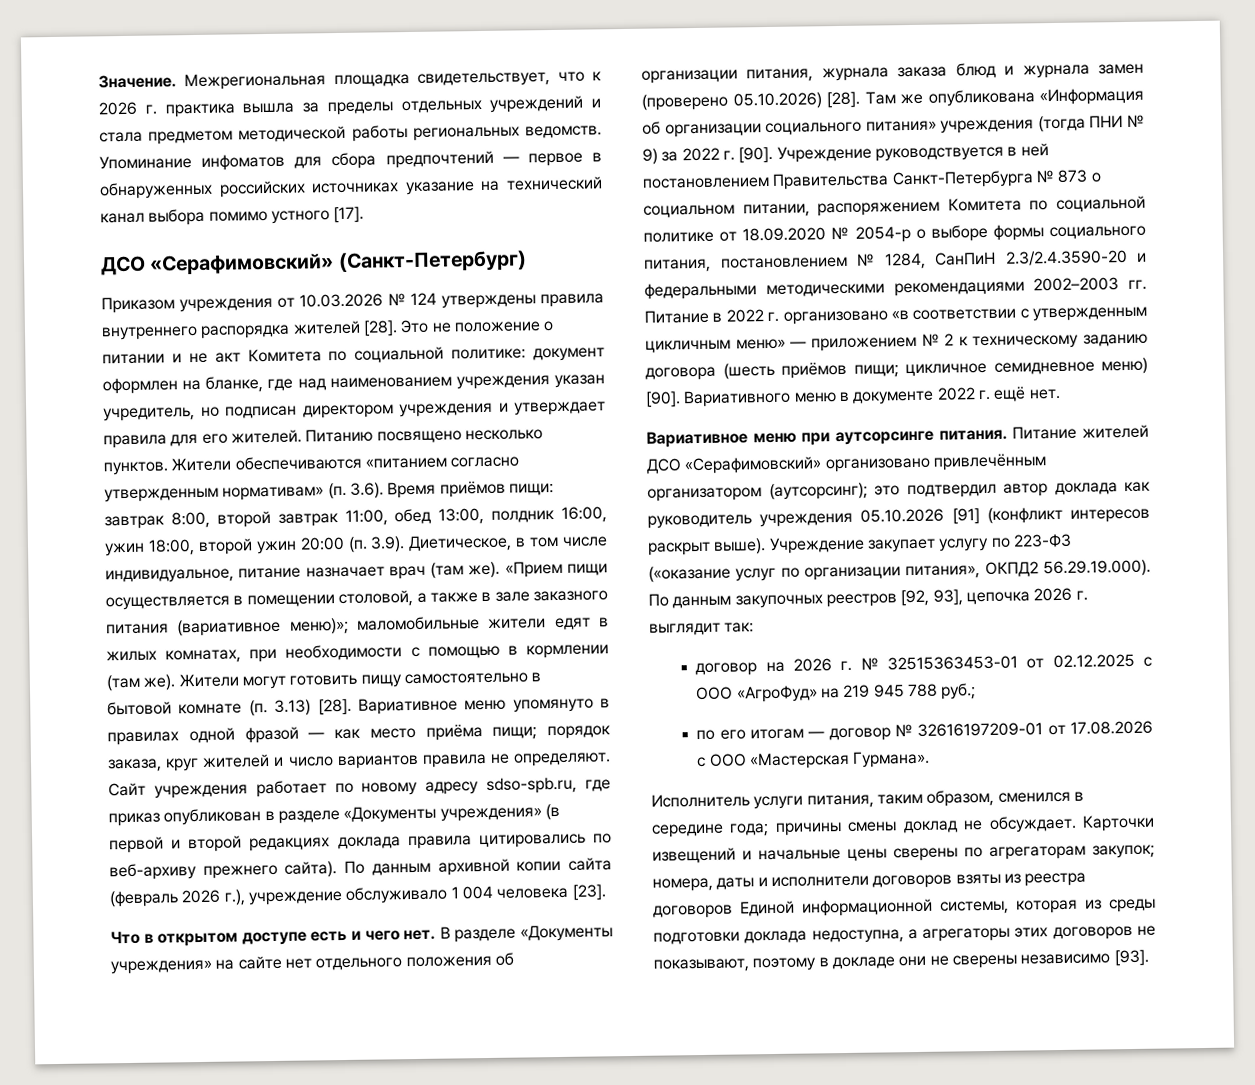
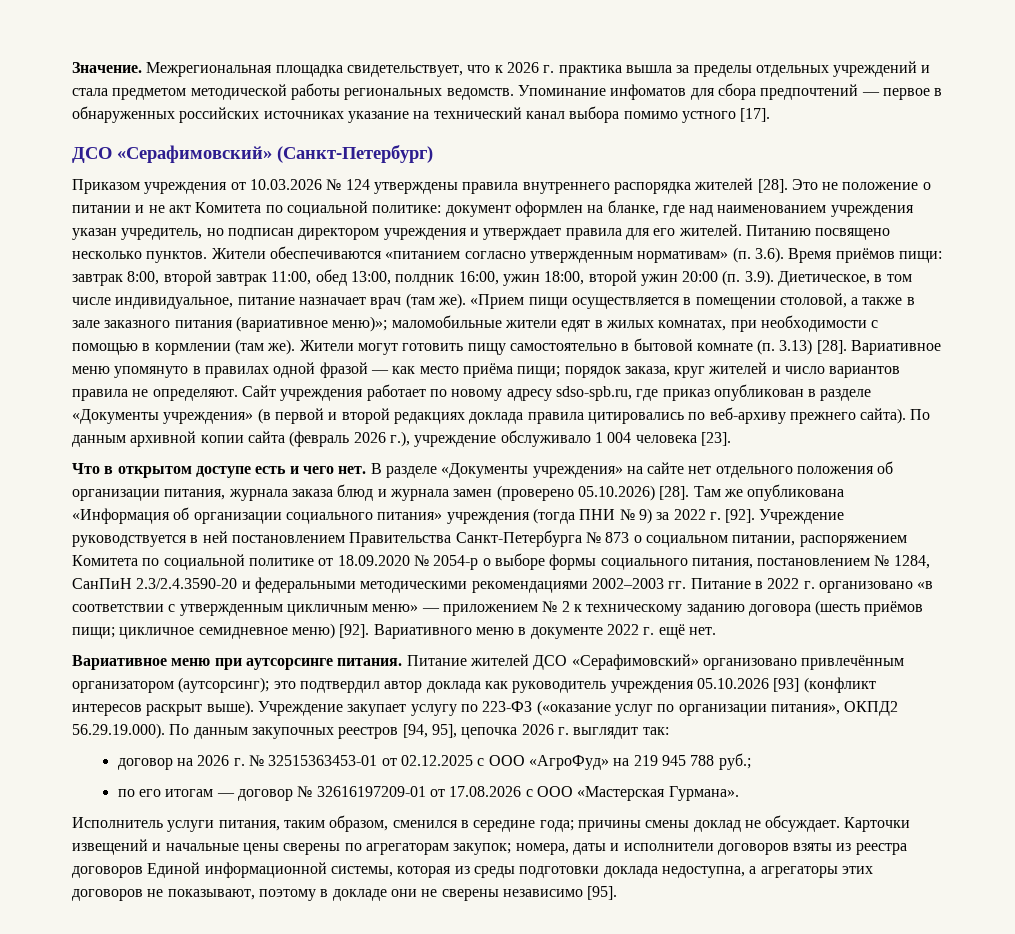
- Там же опубликована «Информация об организации социального питания» учреждения (тогда ПНИ № 9) за 2022 г. [90].
+ Там же опубликована «Информация об организации социального питания» учреждения (тогда ПНИ № 9) за 2022 г. [92].
- цикличное семидневное меню) [90].
+ цикличное семидневное меню) [92].
- Питание жителей ДСО «Серафимовский» организовано привлечённым организатором (аутсорсинг); это подтвердил автор доклада как руководитель учреждения 05.10.2026 [91] (конфликт интересов раскрыт выше).
+ Питание жителей ДСО «Серафимовский» организовано привлечённым организатором (аутсорсинг); это подтвердил автор доклада как руководитель учреждения 05.10.2026 [93] (конфликт интересов раскрыт выше).
- Учреждение закупает услугу по 223-ФЗ («оказание услуг по организации питания», ОКПД2 56.29.19.000). По данным закупочных реестров [92, 93], цепочка 2026 г. выглядит так:
+ Учреждение закупает услугу по 223-ФЗ («оказание услуг по организации питания», ОКПД2 56.29.19.000). По данным закупочных реестров [94, 95], цепочка 2026 г. выглядит так:
- Карточки извещений и начальные цены сверены по агрегаторам закупок; номера, даты и исполнители договоров взяты из реестра договоров Единой информационной системы, которая из среды подготовки доклада недоступна, а агрегаторы этих договоров не показывают, поэтому в докладе они не сверены независимо [93].
+ Карточки извещений и начальные цены сверены по агрегаторам закупок; номера, даты и исполнители договоров взяты из реестра договоров Единой информационной системы, которая из среды подготовки доклада недоступна, а агрегаторы этих договоров не показывают, поэтому в докладе они не сверены независимо [95].

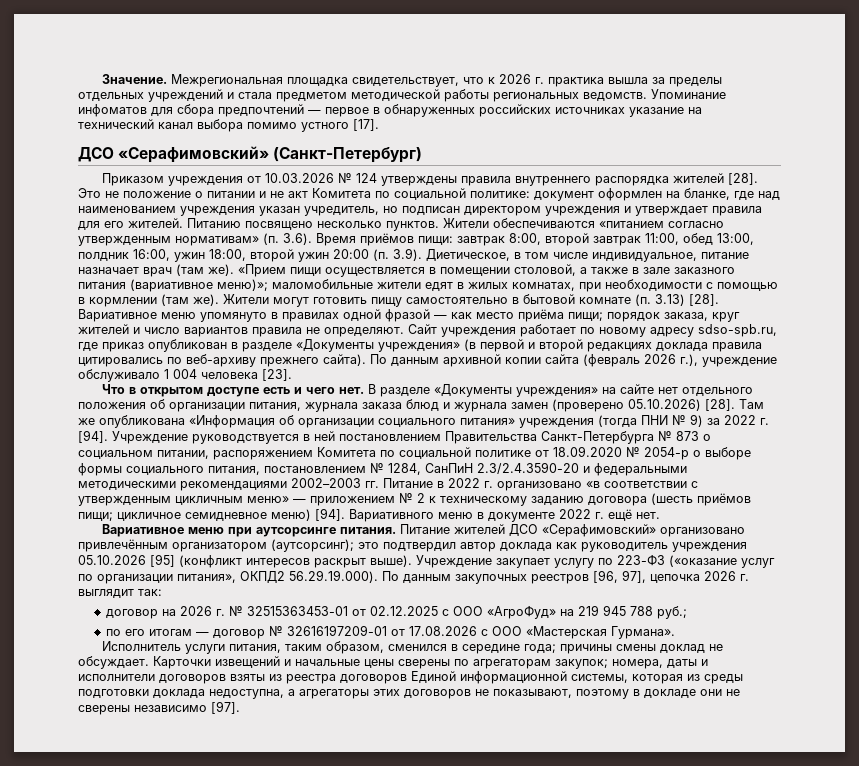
- Там же опубликована «Информация об организации социального питания» учреждения (тогда ПНИ № 9) за 2022 г. [92].
+ Там же опубликована «Информация об организации социального питания» учреждения (тогда ПНИ № 9) за 2022 г. [94].
- цикличное семидневное меню) [92].
+ цикличное семидневное меню) [94].
- Питание жителей ДСО «Серафимовский» организовано привлечённым организатором (аутсорсинг); это подтвердил автор доклада как руководитель учреждения 05.10.2026 [93] (конфликт интересов раскрыт выше).
+ Питание жителей ДСО «Серафимовский» организовано привлечённым организатором (аутсорсинг); это подтвердил автор доклада как руководитель учреждения 05.10.2026 [95] (конфликт интересов раскрыт выше).
- Учреждение закупает услугу по 223-ФЗ («оказание услуг по организации питания», ОКПД2 56.29.19.000). По данным закупочных реестров [94, 95], цепочка 2026 г. выглядит так:
+ Учреждение закупает услугу по 223-ФЗ («оказание услуг по организации питания», ОКПД2 56.29.19.000). По данным закупочных реестров [96, 97], цепочка 2026 г. выглядит так:
- Карточки извещений и начальные цены сверены по агрегаторам закупок; номера, даты и исполнители договоров взяты из реестра договоров Единой информационной системы, которая из среды подготовки доклада недоступна, а агрегаторы этих договоров не показывают, поэтому в докладе они не сверены независимо [95].
+ Карточки извещений и начальные цены сверены по агрегаторам закупок; номера, даты и исполнители договоров взяты из реестра договоров Единой информационной системы, которая из среды подготовки доклада недоступна, а агрегаторы этих договоров не показывают, поэтому в докладе они не сверены независимо [97].

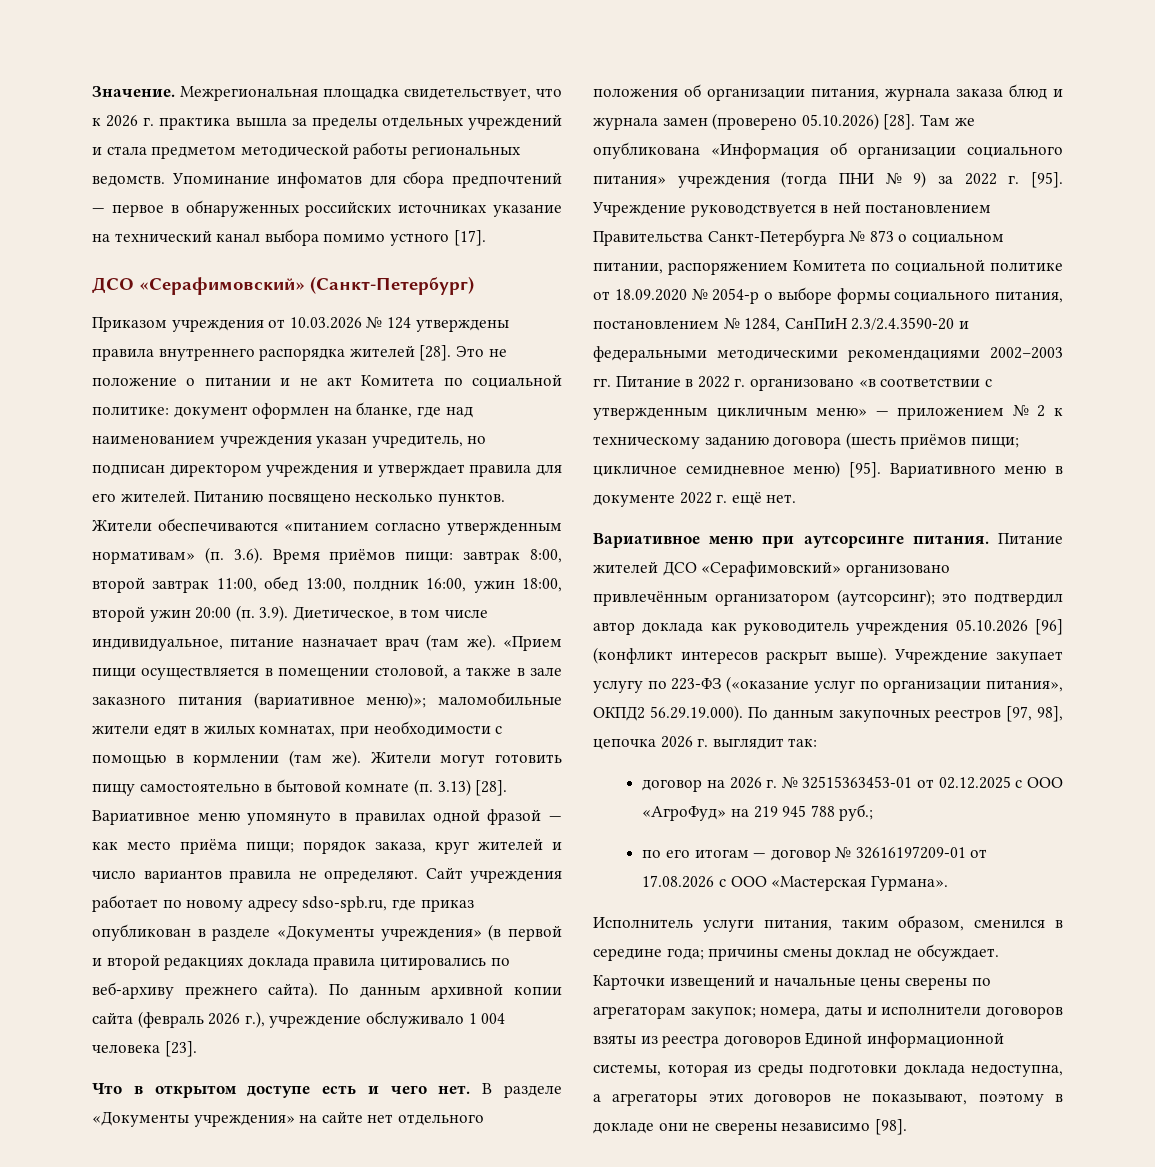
- Там же опубликована «Информация об организации социального питания» учреждения (тогда ПНИ № 9) за 2022 г. [94].
+ Там же опубликована «Информация об организации социального питания» учреждения (тогда ПНИ № 9) за 2022 г. [95].
- цикличное семидневное меню) [94].
+ цикличное семидневное меню) [95].
- Питание жителей ДСО «Серафимовский» организовано привлечённым организатором (аутсорсинг); это подтвердил автор доклада как руководитель учреждения 05.10.2026 [95] (конфликт интересов раскрыт выше).
+ Питание жителей ДСО «Серафимовский» организовано привлечённым организатором (аутсорсинг); это подтвердил автор доклада как руководитель учреждения 05.10.2026 [96] (конфликт интересов раскрыт выше).
- Учреждение закупает услугу по 223-ФЗ («оказание услуг по организации питания», ОКПД2 56.29.19.000). По данным закупочных реестров [96, 97], цепочка 2026 г. выглядит так:
+ Учреждение закупает услугу по 223-ФЗ («оказание услуг по организации питания», ОКПД2 56.29.19.000). По данным закупочных реестров [97, 98], цепочка 2026 г. выглядит так:
- Карточки извещений и начальные цены сверены по агрегаторам закупок; номера, даты и исполнители договоров взяты из реестра договоров Единой информационной системы, которая из среды подготовки доклада недоступна, а агрегаторы этих договоров не показывают, поэтому в докладе они не сверены независимо [97].
+ Карточки извещений и начальные цены сверены по агрегаторам закупок; номера, даты и исполнители договоров взяты из реестра договоров Единой информационной системы, которая из среды подготовки доклада недоступна, а агрегаторы этих договоров не показывают, поэтому в докладе они не сверены независимо [98].

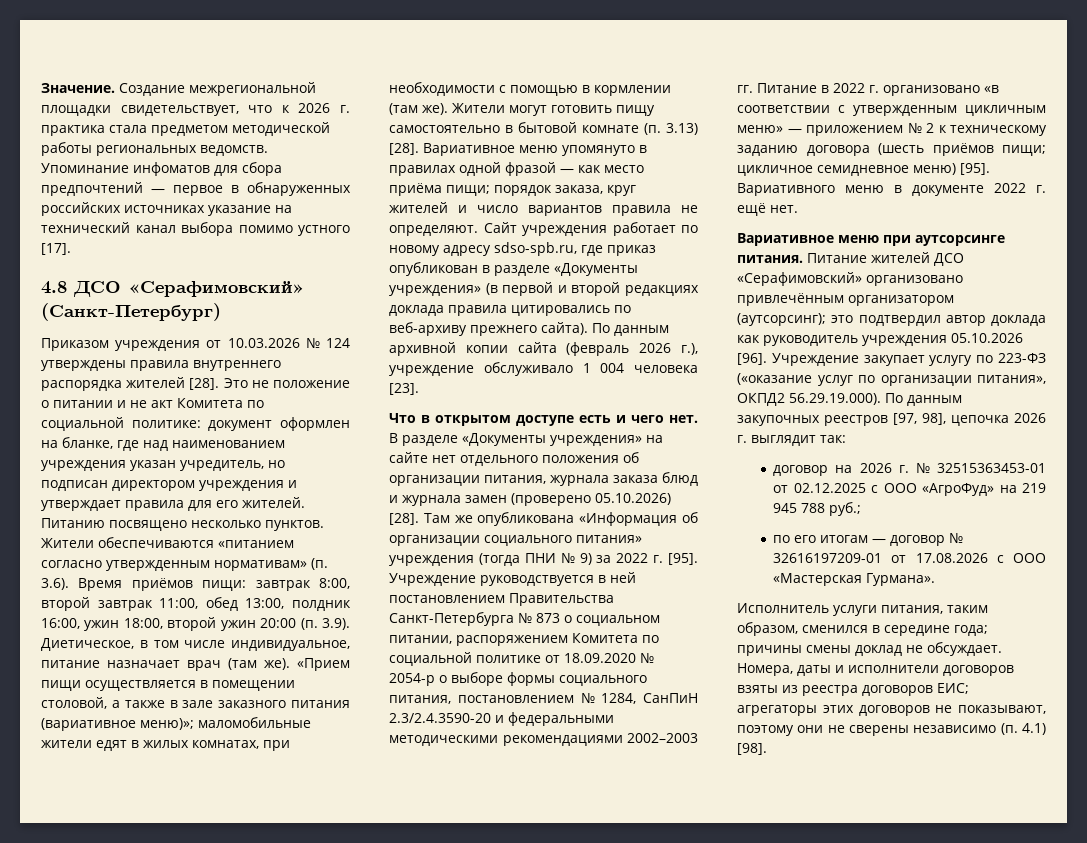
- Межрегиональная площадка свидетельствует, что к 2026 г. практика вышла за пределы отдельных учреждений и стала предметом методической работы региональных ведомств.
+ Создание межрегиональной площадки свидетельствует, что к 2026 г. практика стала предметом методической работы региональных ведомств.
- ДСО «Серафимовский» (Санкт-Петербург)
+ 4.8 ДСО «Серафимовский» (Санкт-Петербург)
- Питание жителей ДСО «Серафимовский» организовано привлечённым организатором (аутсорсинг); это подтвердил автор доклада как руководитель учреждения 05.10.2026 [96] (конфликт интересов раскрыт выше).
+ Питание жителей ДСО «Серафимовский» организовано привлечённым организатором (аутсорсинг); это подтвердил автор доклада как руководитель учреждения 05.10.2026 [96].
- Карточки извещений и начальные цены сверены по агрегаторам закупок; номера, даты и исполнители договоров взяты из реестра договоров Единой информационной системы, которая из среды подготовки доклада недоступна, а агрегаторы этих договоров не показывают, поэтому в докладе они не сверены независимо [98].
+ Номера, даты и исполнители договоров взяты из реестра договоров ЕИС; агрегаторы этих договоров не показывают, поэтому они не сверены независимо (п. 4.1) [98].

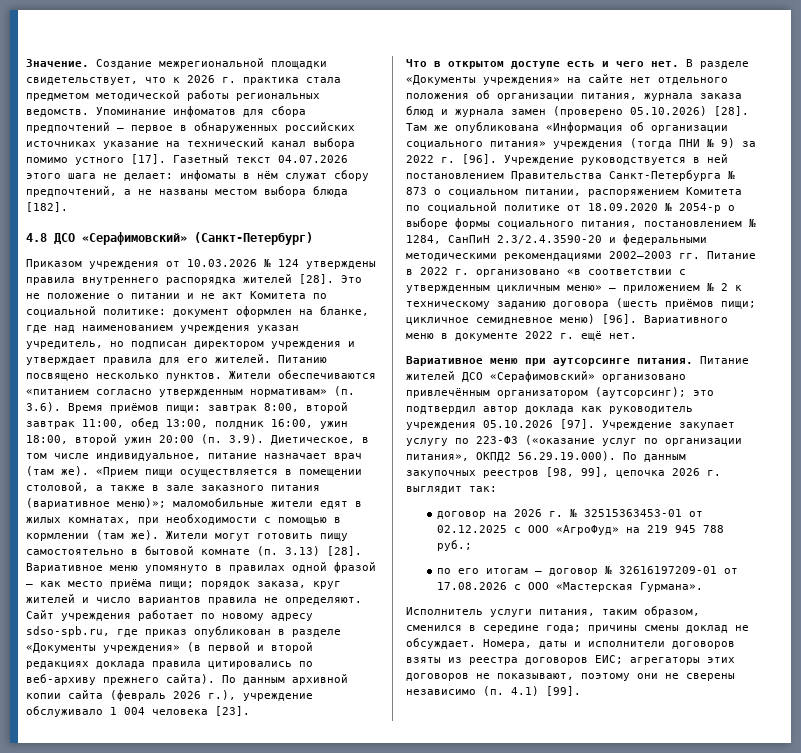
+ Газетный текст 04.07.2026 этого шага не делает: инфоматы в нём служат сбору предпочтений, а не названы местом выбора блюда [182].
- Там же опубликована «Информация об организации социального питания» учреждения (тогда ПНИ № 9) за 2022 г. [95].
+ Там же опубликована «Информация об организации социального питания» учреждения (тогда ПНИ № 9) за 2022 г. [96].
- цикличное семидневное меню) [95].
+ цикличное семидневное меню) [96].
- Питание жителей ДСО «Серафимовский» организовано привлечённым организатором (аутсорсинг); это подтвердил автор доклада как руководитель учреждения 05.10.2026 [96].
+ Питание жителей ДСО «Серафимовский» организовано привлечённым организатором (аутсорсинг); это подтвердил автор доклада как руководитель учреждения 05.10.2026 [97].
- Учреждение закупает услугу по 223-ФЗ («оказание услуг по организации питания», ОКПД2 56.29.19.000). По данным закупочных реестров [97, 98], цепочка 2026 г. выглядит так:
+ Учреждение закупает услугу по 223-ФЗ («оказание услуг по организации питания», ОКПД2 56.29.19.000). По данным закупочных реестров [98, 99], цепочка 2026 г. выглядит так:
- Номера, даты и исполнители договоров взяты из реестра договоров ЕИС; агрегаторы этих договоров не показывают, поэтому они не сверены независимо (п. 4.1) [98].
+ Номера, даты и исполнители договоров взяты из реестра договоров ЕИС; агрегаторы этих договоров не показывают, поэтому они не сверены независимо (п. 4.1) [99].

